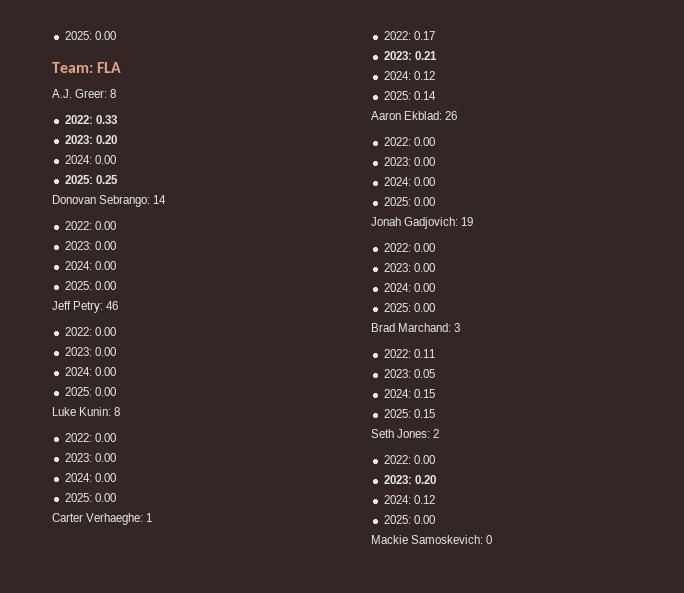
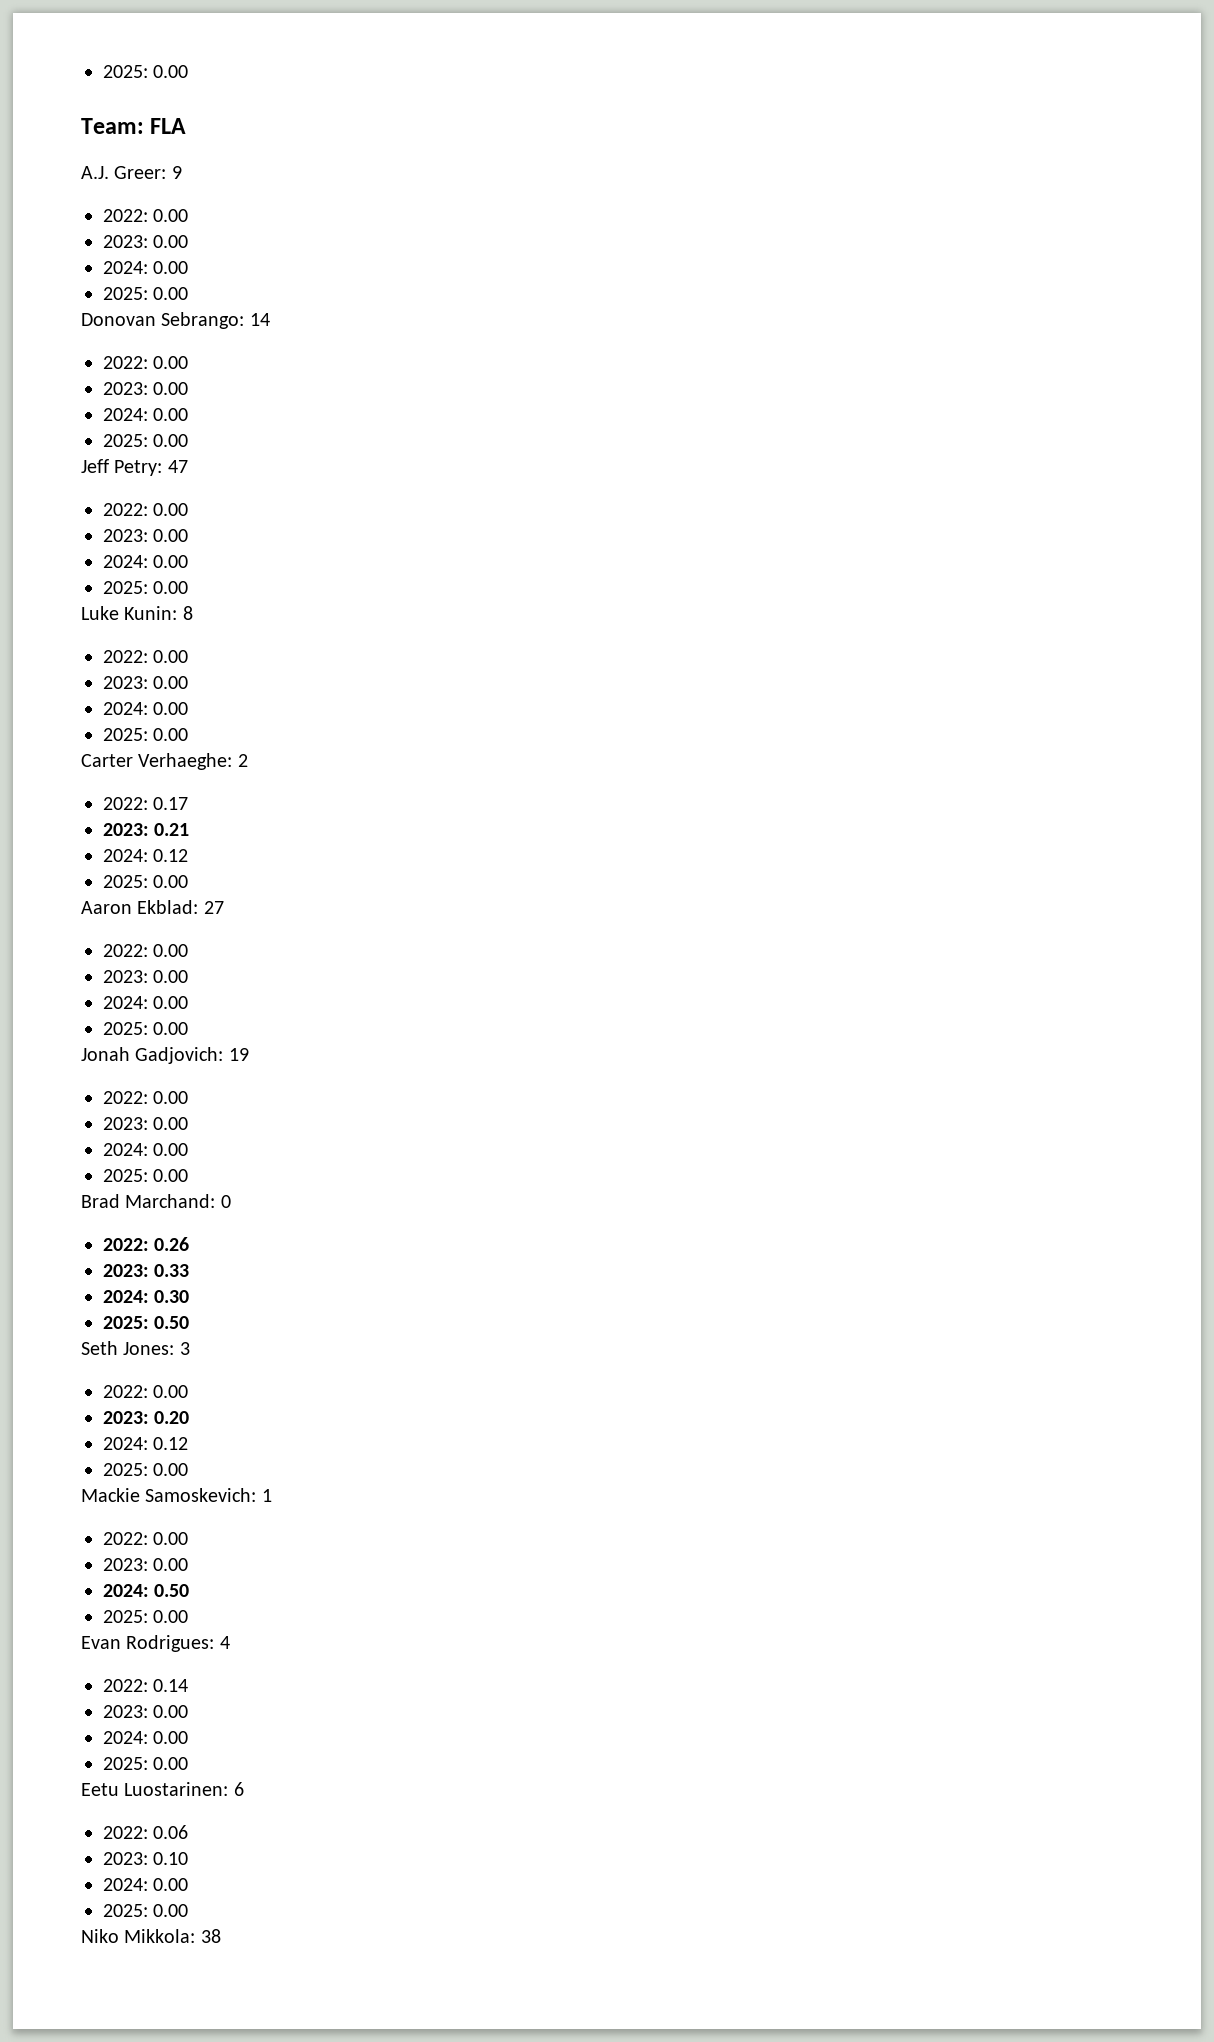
- A.J. Greer: 8
- 2022: 0.33
- 2023: 0.20
+ A.J. Greer: 9
+ 2022: 0.00
+ 2023: 0.00
  2024: 0.00
- 2025: 0.25
+ 2025: 0.00
- Jeff Petry: 46
+ Jeff Petry: 47
- Carter Verhaeghe: 1
+ Carter Verhaeghe: 2
  2023: 0.21
  2024: 0.12
- 2025: 0.14
+ 2025: 0.00
- Aaron Ekblad: 26
+ Aaron Ekblad: 27
- Brad Marchand: 3
- 2022: 0.11
- 2023: 0.05
- 2024: 0.15
- 2025: 0.15
+ Brad Marchand: 0
+ 2022: 0.26
+ 2023: 0.33
+ 2024: 0.30
+ 2025: 0.50
- Seth Jones: 2
+ Seth Jones: 3
- Mackie Samoskevich: 0
+ Mackie Samoskevich: 1
+ 2022: 0.00
+ 2023: 0.00
+ 2024: 0.50
+ 2025: 0.00
+ Evan Rodrigues: 4
+ 2022: 0.14
+ 2023: 0.00
+ 2024: 0.00
+ 2025: 0.00
+ Eetu Luostarinen: 6
+ 2022: 0.06
+ 2023: 0.10
+ 2024: 0.00
+ 2025: 0.00
+ Niko Mikkola: 38

